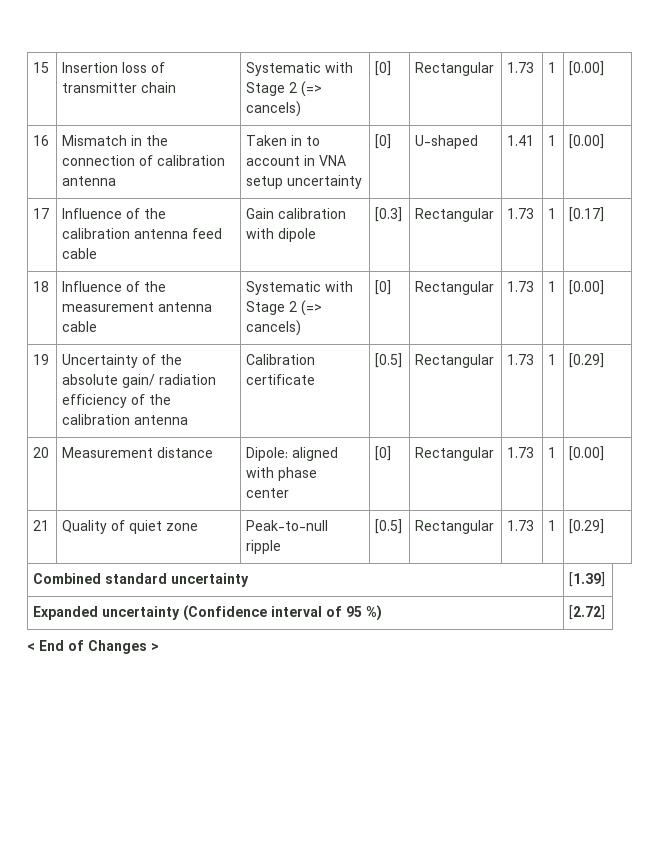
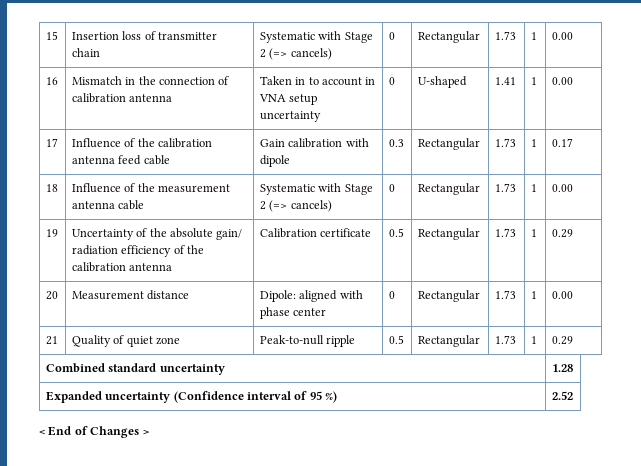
- 15 | Insertion loss of transmitter chain | Systematic with Stage 2 (=> cancels) | [0] | Rectangular | 1.73 | 1 | [0.00]
+ 15 | Insertion loss of transmitter chain | Systematic with Stage 2 (=> cancels) | 0 | Rectangular | 1.73 | 1 | 0.00
- 16 | Mismatch in the connection of calibration antenna | Taken in to account in VNA setup uncertainty | [0] | U-shaped | 1.41 | 1 | [0.00]
+ 16 | Mismatch in the connection of calibration antenna | Taken in to account in VNA setup uncertainty | 0 | U-shaped | 1.41 | 1 | 0.00
- 17 | Influence of the calibration antenna feed cable | Gain calibration with dipole | [0.3] | Rectangular | 1.73 | 1 | [0.17]
+ 17 | Influence of the calibration antenna feed cable | Gain calibration with dipole | 0.3 | Rectangular | 1.73 | 1 | 0.17
- 18 | Influence of the measurement antenna cable | Systematic with Stage 2 (=> cancels) | [0] | Rectangular | 1.73 | 1 | [0.00]
+ 18 | Influence of the measurement antenna cable | Systematic with Stage 2 (=> cancels) | 0 | Rectangular | 1.73 | 1 | 0.00
- 19 | Uncertainty of the absolute gain/ radiation efficiency of the calibration antenna | Calibration certificate | [0.5] | Rectangular | 1.73 | 1 | [0.29]
+ 19 | Uncertainty of the absolute gain/ radiation efficiency of the calibration antenna | Calibration certificate | 0.5 | Rectangular | 1.73 | 1 | 0.29
- 20 | Measurement distance | Dipole: aligned with phase center | [0] | Rectangular | 1.73 | 1 | [0.00]
+ 20 | Measurement distance | Dipole: aligned with phase center | 0 | Rectangular | 1.73 | 1 | 0.00
- 21 | Quality of quiet zone | Peak-to-null ripple | [0.5] | Rectangular | 1.73 | 1 | [0.29]
+ 21 | Quality of quiet zone | Peak-to-null ripple | 0.5 | Rectangular | 1.73 | 1 | 0.29
- Combined standard uncertainty | [1.39]
+ Combined standard uncertainty | 1.28
- Expanded uncertainty (Confidence interval of 95 %) | [2.72]
+ Expanded uncertainty (Confidence interval of 95 %) | 2.52

